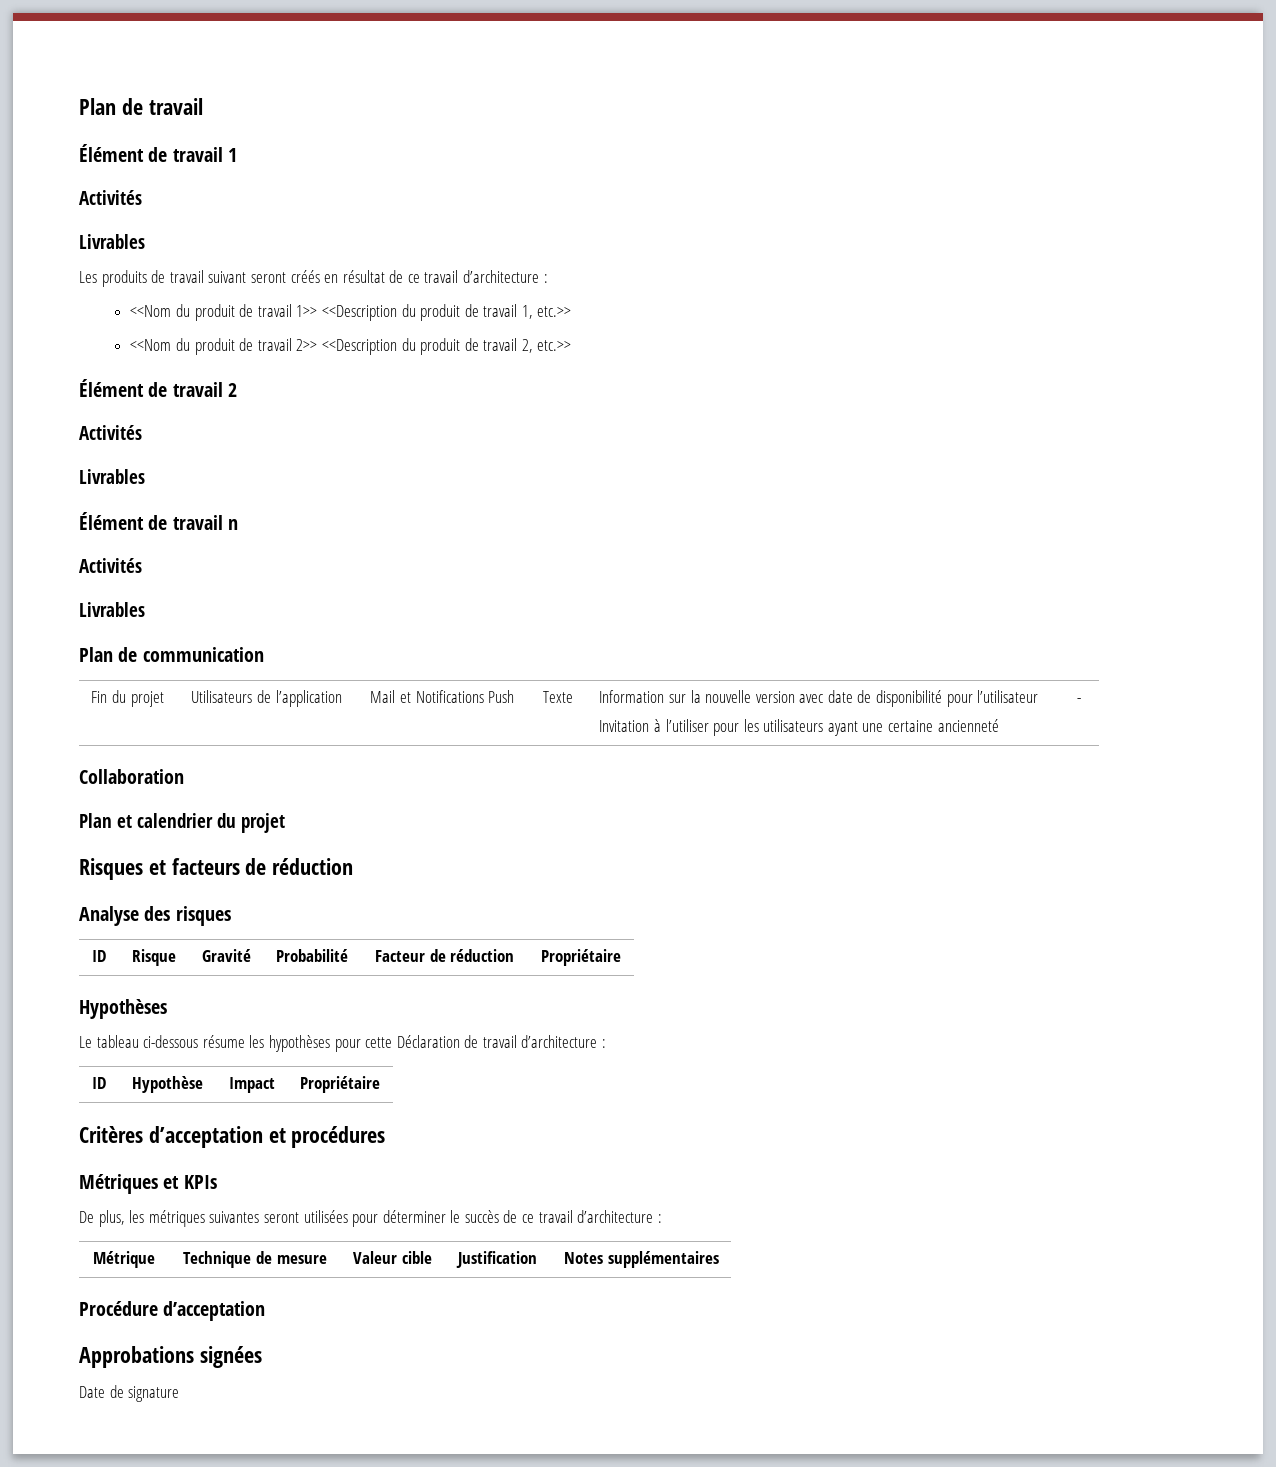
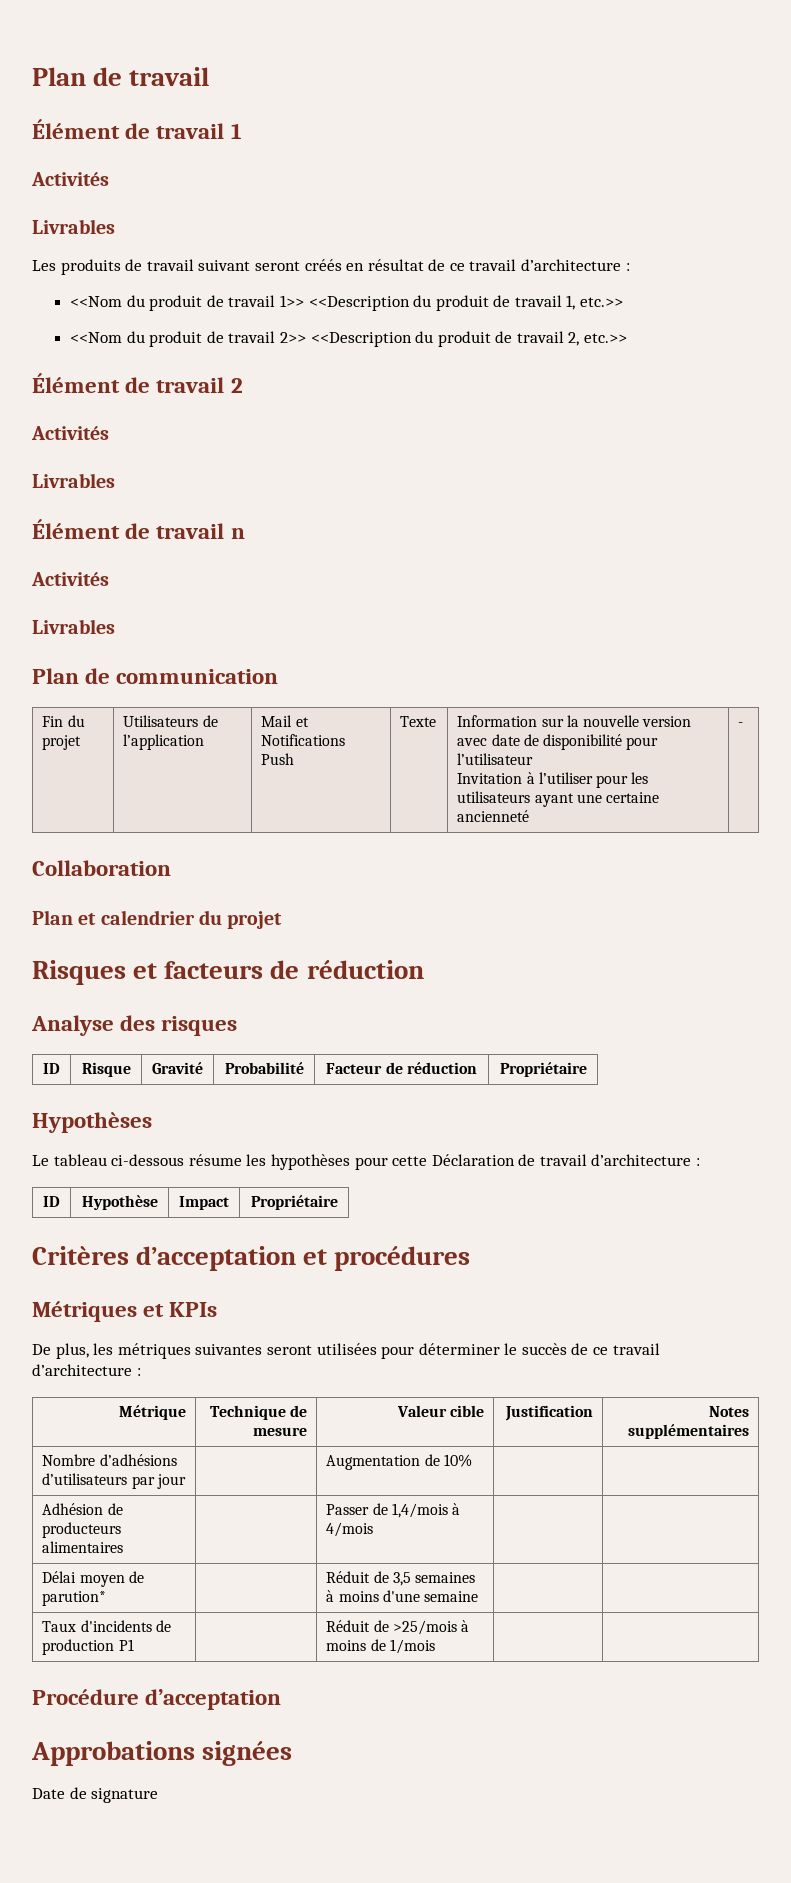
+ Nombre d’adhésions d’utilisateurs par jour | | Augmentation de 10% | |
+ Adhésion de producteurs alimentaires | | Passer de 1,4/mois à 4/mois | |
+ Délai moyen de parution* | | Réduit de 3,5 semaines à moins d'une semaine | |
+ Taux d'incidents de production P1 | | Réduit de >25/mois à moins de 1/mois | |

